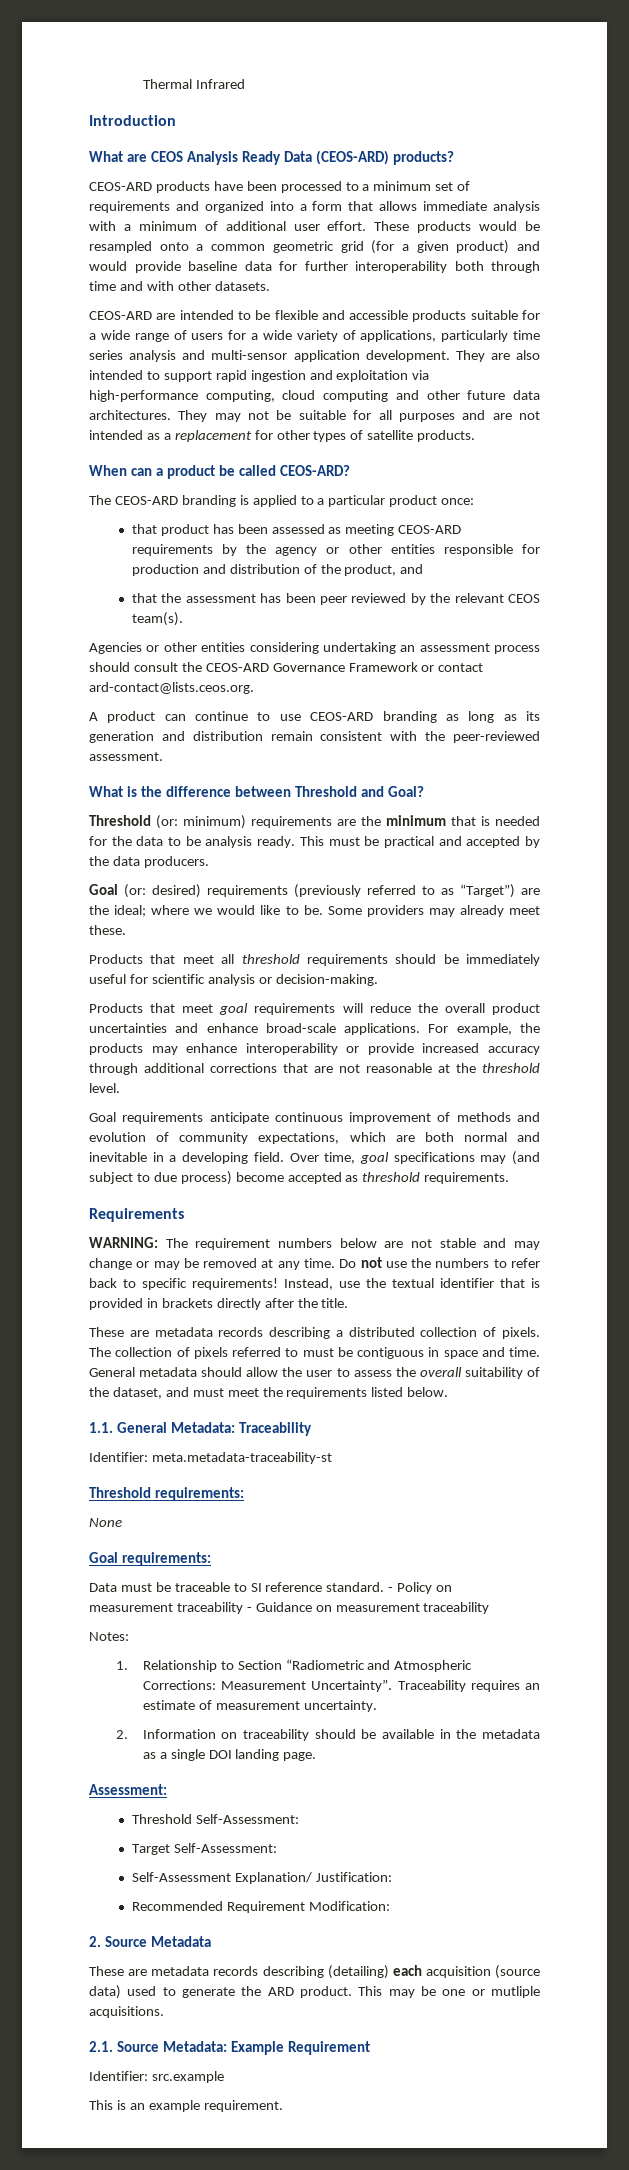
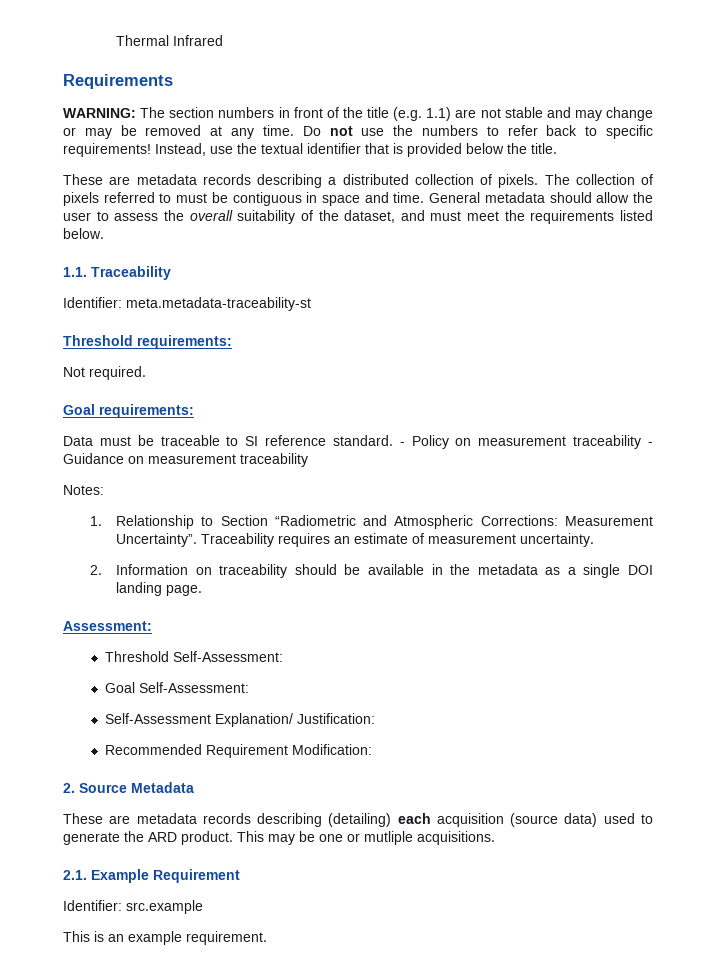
- Introduction
- What are CEOS Analysis Ready Data (CEOS-ARD) products?
- CEOS-ARD products have been processed to a minimum set of requirements and organized into a form that allows immediate analysis with a minimum of additional user effort. These products would be resampled onto a common geometric grid (for a given product) and would provide baseline data for further interoperability both through time and with other datasets.
- CEOS-ARD are intended to be flexible and accessible products suitable for a wide range of users for a wide variety of applications, particularly time series analysis and multi-sensor application development. They are also intended to support rapid ingestion and exploitation via high-performance computing, cloud computing and other future data architectures. They may not be suitable for all purposes and are not intended as a replacement for other types of satellite products.
- When can a product be called CEOS-ARD?
- The CEOS-ARD branding is applied to a particular product once:
- that product has been assessed as meeting CEOS-ARD requirements by the agency or other entities responsible for production and distribution of the product, and
- that the assessment has been peer reviewed by the relevant CEOS team(s).
- Agencies or other entities considering undertaking an assessment process should consult the CEOS-ARD Governance Framework or contact ard-contact@lists.ceos.org.
- A product can continue to use CEOS-ARD branding as long as its generation and distribution remain consistent with the peer-reviewed assessment.
- What is the difference between Threshold and Goal?
- Threshold (or: minimum) requirements are the minimum that is needed for the data to be analysis ready. This must be practical and accepted by the data producers.
- Goal (or: desired) requirements (previously referred to as “Target”) are the ideal; where we would like to be. Some providers may already meet these.
- Products that meet all threshold requirements should be immediately useful for scientific analysis or decision-making.
- Products that meet goal requirements will reduce the overall product uncertainties and enhance broad-scale applications. For example, the products may enhance interoperability or provide increased accuracy through additional corrections that are not reasonable at the threshold level.
- Goal requirements anticipate continuous improvement of methods and evolution of community expectations, which are both normal and inevitable in a developing field. Over time, goal specifications may (and subject to due process) become accepted as threshold requirements.
  Requirements
- WARNING: The requirement numbers below are not stable and may change or may be removed at any time.
+ WARNING: The section numbers in front of the title (e.g. 1.1) are not stable and may change or may be removed at any time.
- Instead, use the textual identifier that is provided in brackets directly after the title.
+ Instead, use the textual identifier that is provided below the title.
- 1.1. General Metadata: Traceability
+ 1.1. Traceability
- None
+ Not required.
- Target Self-Assessment:
+ Goal Self-Assessment:
- 2.1. Source Metadata: Example Requirement
+ 2.1. Example Requirement

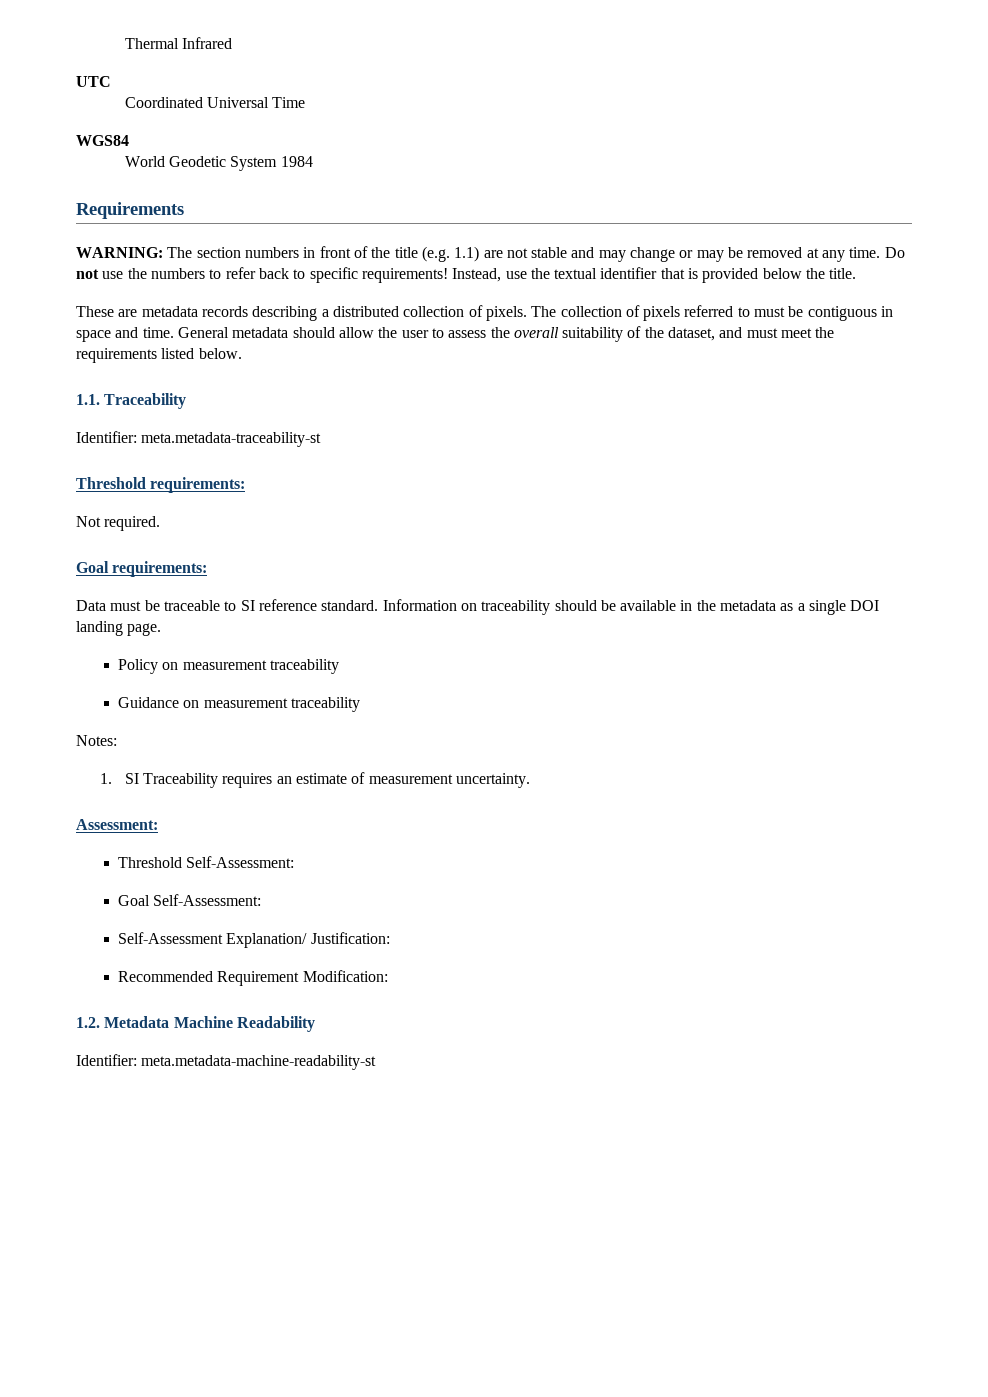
+ UTC
+ Coordinated Universal Time
+ WGS84
+ World Geodetic System 1984
- - Policy on measurement traceability - Guidance on measurement traceability
- Notes:
- 1. Relationship to Section “Radiometric and Atmospheric Corrections: Measurement Uncertainty”. Traceability requires an estimate of measurement uncertainty.
- 2. Information on traceability should be available in the metadata as a single DOI landing page.
+ Information on traceability should be available in the metadata as a single DOI landing page.
+ Policy on measurement traceability
+ Guidance on measurement traceability
+ Notes:
+ 1. SI Traceability requires an estimate of measurement uncertainty.
- 2. Source Metadata
- These are metadata records describing (detailing) each acquisition (source data) used to generate the ARD product. This may be one or mutliple acquisitions.
- 2.1. Example Requirement
- Identifier: src.example
- This is an example requirement.
+ 1.2. Metadata Machine Readability
+ Identifier: meta.metadata-machine-readability-st

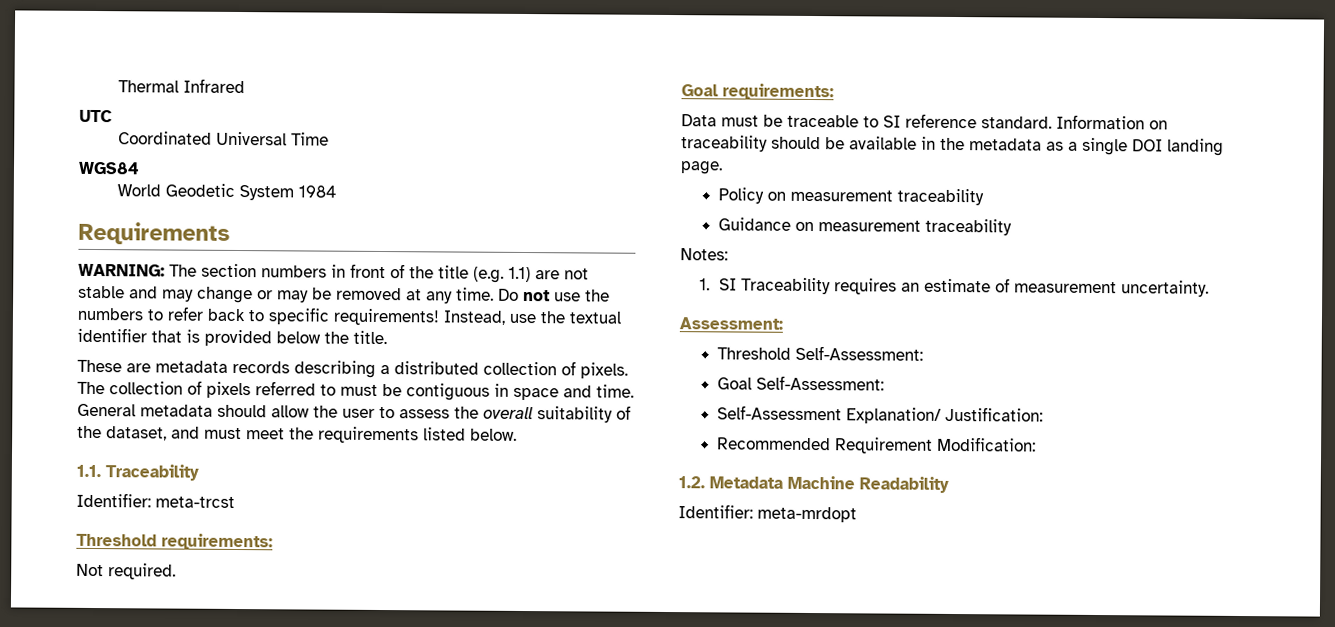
- Identifier: meta.metadata-traceability-st
+ Identifier: meta-trcst
- Identifier: meta.metadata-machine-readability-st
+ Identifier: meta-mrdopt

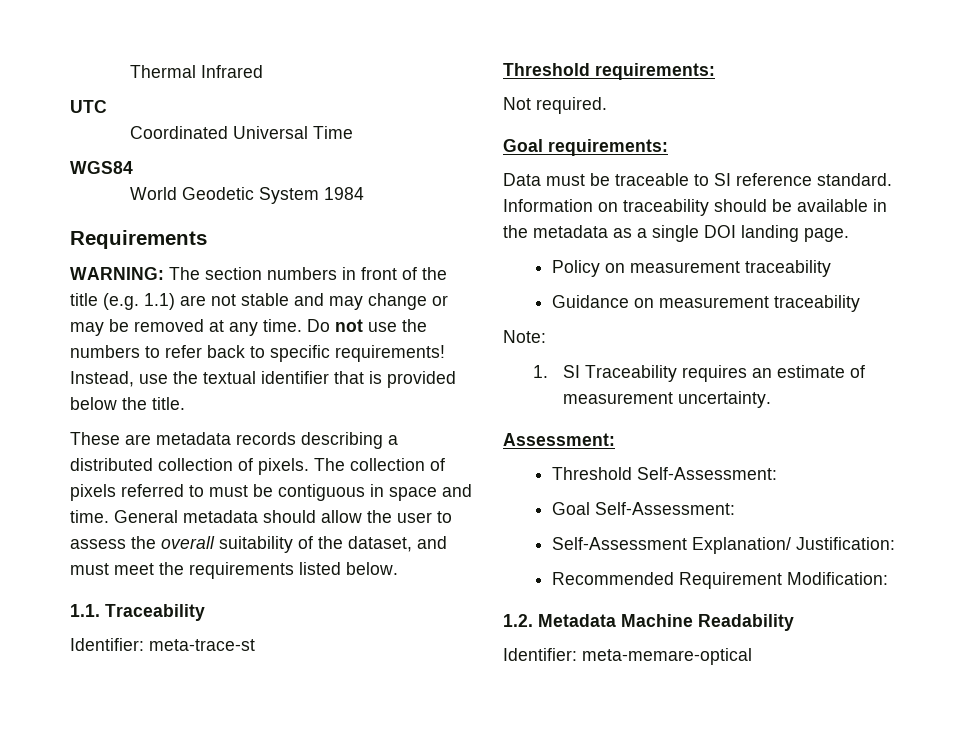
- Identifier: meta-trcst
+ Identifier: meta-trace-st
- Notes:
+ Note:
- Identifier: meta-mrdopt
+ Identifier: meta-memare-optical

